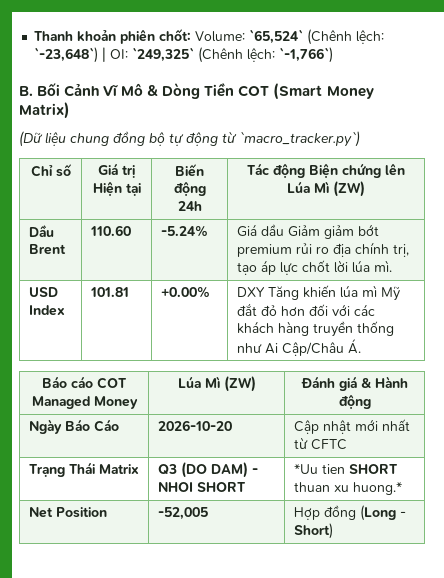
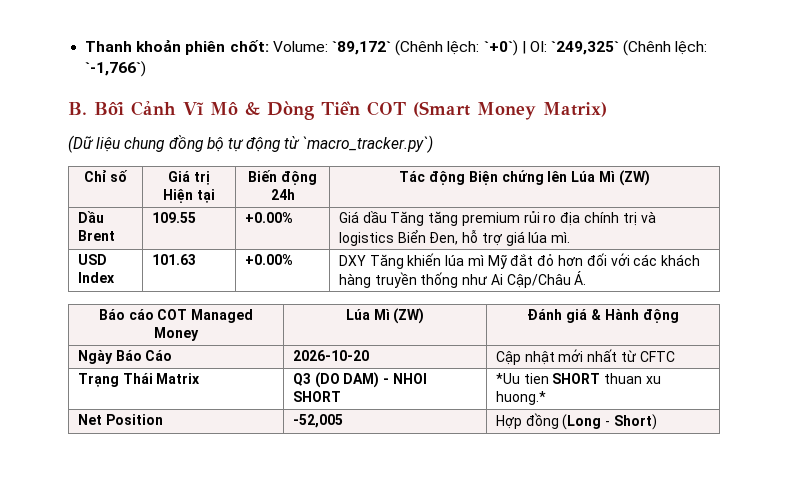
- Thanh khoản phiên chốt: Volume: `65,524` (Chênh lệch: `-23,648`) | OI: `249,325` (Chênh lệch: `-1,766`)
+ Thanh khoản phiên chốt: Volume: `89,172` (Chênh lệch: `+0`) | OI: `249,325` (Chênh lệch: `-1,766`)
- Dầu Brent | 110.60 | -5.24% | Giá dầu Giảm giảm bớt premium rủi ro địa chính trị, tạo áp lực chốt lời lúa mì.
+ Dầu Brent | 109.55 | +0.00% | Giá dầu Tăng tăng premium rủi ro địa chính trị và logistics Biển Đen, hỗ trợ giá lúa mì.
- USD Index | 101.81 | +0.00% | DXY Tăng khiến lúa mì Mỹ đắt đỏ hơn đối với các khách hàng truyền thống như Ai Cập/Châu Á.
+ USD Index | 101.63 | +0.00% | DXY Tăng khiến lúa mì Mỹ đắt đỏ hơn đối với các khách hàng truyền thống như Ai Cập/Châu Á.

